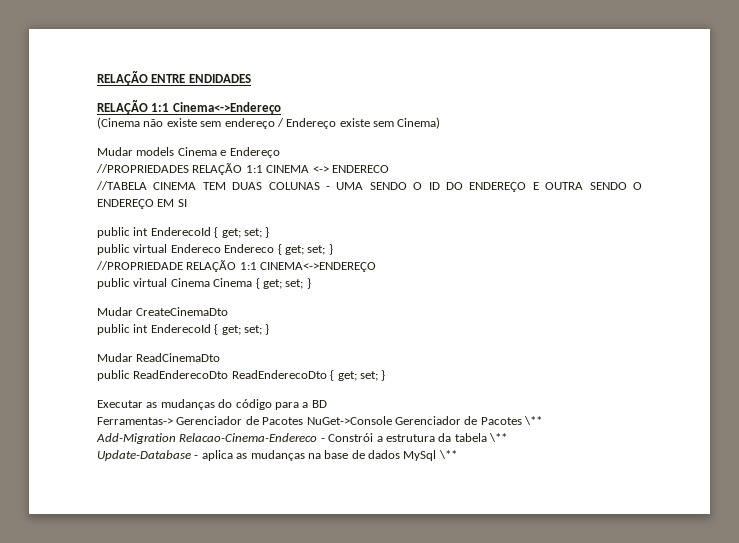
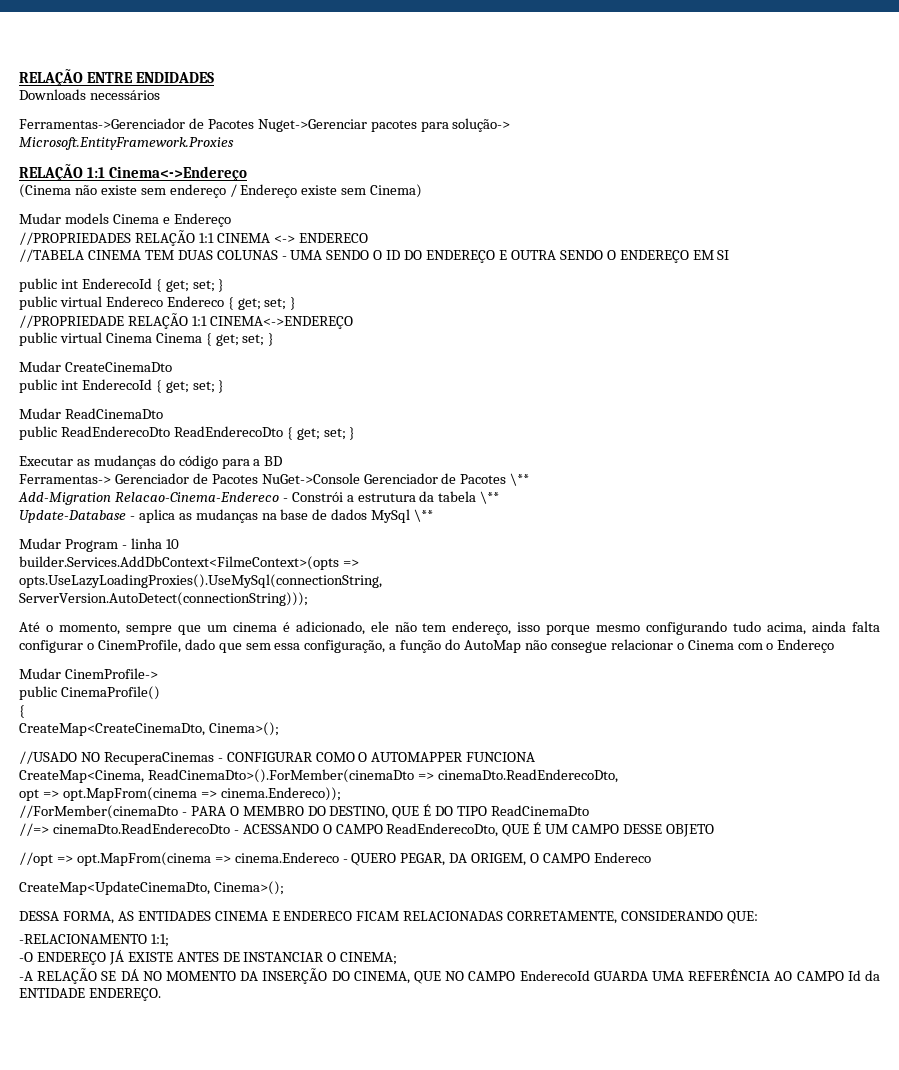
+ Downloads necessários
+ Ferramentas->Gerenciador de Pacotes Nuget->Gerenciar pacotes para solução->
+ Microsoft.EntityFramework.Proxies
+ Mudar Program - linha 10
+ builder.Services.AddDbContext<FilmeContext>(opts =>
+ opts.UseLazyLoadingProxies().UseMySql(connectionString,
+ ServerVersion.AutoDetect(connectionString)));
+ Até o momento, sempre que um cinema é adicionado, ele não tem endereço, isso porque mesmo configurando tudo acima, ainda falta configurar o CinemProfile, dado que sem essa configuração, a função do AutoMap não consegue relacionar o Cinema com o Endereço
+ Mudar CinemProfile->
+ public CinemaProfile()
+ {
+ CreateMap<CreateCinemaDto, Cinema>();
+ //USADO NO RecuperaCinemas - CONFIGURAR COMO O AUTOMAPPER FUNCIONA
+ CreateMap<Cinema, ReadCinemaDto>().ForMember(cinemaDto => cinemaDto.ReadEnderecoDto,
+ opt => opt.MapFrom(cinema => cinema.Endereco));
+ //ForMember(cinemaDto - PARA O MEMBRO DO DESTINO, QUE É DO TIPO ReadCinemaDto
+ //=> cinemaDto.ReadEnderecoDto - ACESSANDO O CAMPO ReadEnderecoDto, QUE É UM CAMPO DESSE OBJETO
+ //opt => opt.MapFrom(cinema => cinema.Endereco - QUERO PEGAR, DA ORIGEM, O CAMPO Endereco
+ CreateMap<UpdateCinemaDto, Cinema>();
+ DESSA FORMA, AS ENTIDADES CINEMA E ENDERECO FICAM RELACIONADAS CORRETAMENTE, CONSIDERANDO QUE:
+ -RELACIONAMENTO 1:1;
+ -O ENDEREÇO JÁ EXISTE ANTES DE INSTANCIAR O CINEMA;
+ -A RELAÇÃO SE DÁ NO MOMENTO DA INSERÇÃO DO CINEMA, QUE NO CAMPO EnderecoId GUARDA UMA REFERÊNCIA AO CAMPO Id da ENTIDADE ENDEREÇO.

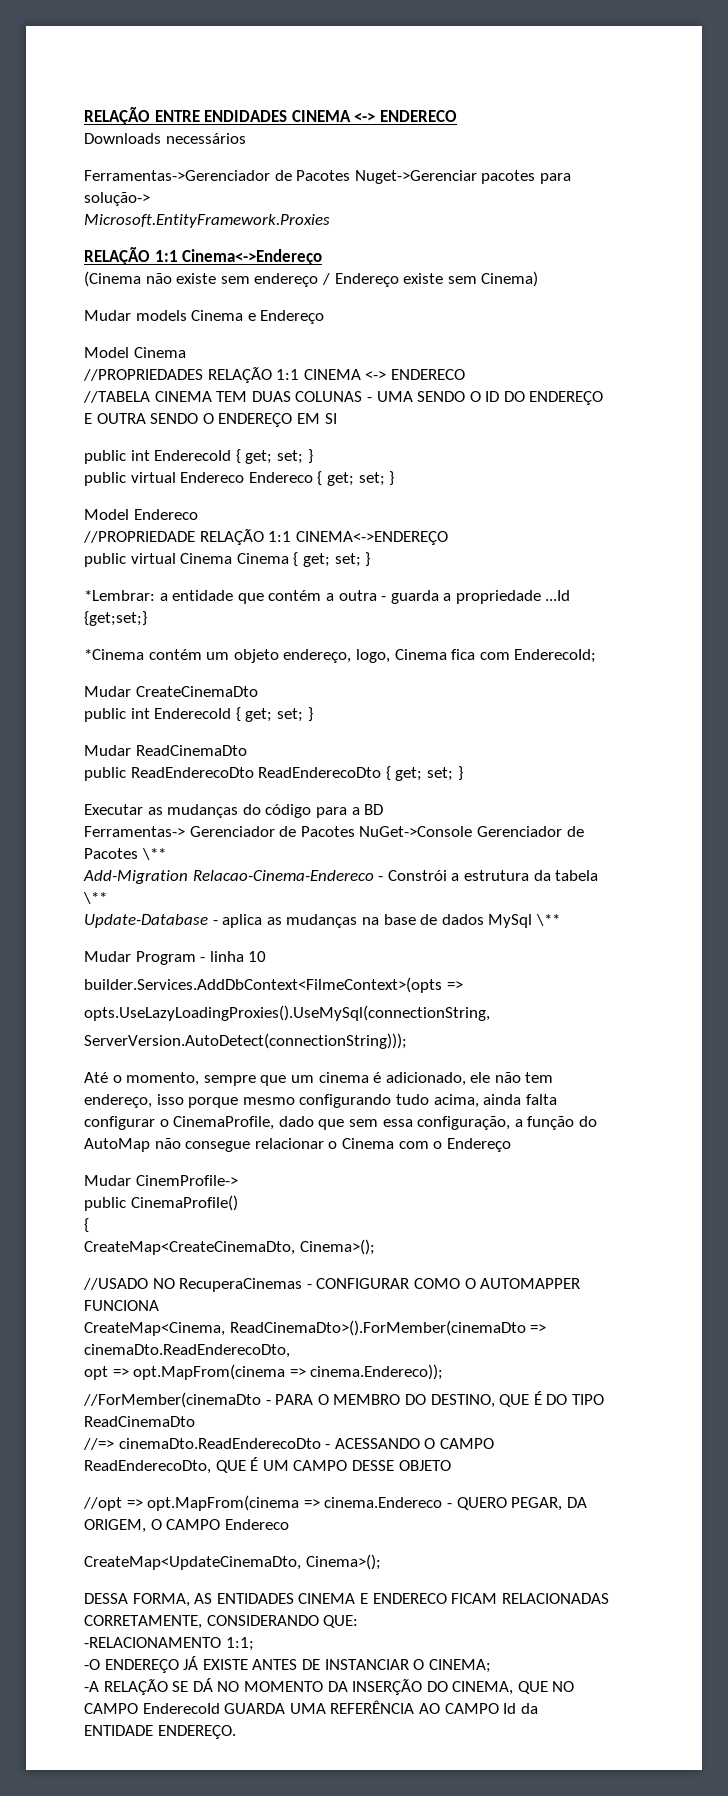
- RELAÇÃO ENTRE ENDIDADES
+ RELAÇÃO ENTRE ENDIDADES CINEMA <-> ENDERECO
+ Model Cinema
+ Model Endereco
+ *Lembrar: a entidade que contém a outra - guarda a propriedade ...Id {get;set;}
+ *Cinema contém um objeto endereço, logo, Cinema fica com EnderecoId;
- Até o momento, sempre que um cinema é adicionado, ele não tem endereço, isso porque mesmo configurando tudo acima, ainda falta configurar o CinemProfile, dado que sem essa configuração, a função do AutoMap não consegue relacionar o Cinema com o Endereço
+ Até o momento, sempre que um cinema é adicionado, ele não tem endereço, isso porque mesmo configurando tudo acima, ainda falta configurar o CinemaProfile, dado que sem essa configuração, a função do AutoMap não consegue relacionar o Cinema com o Endereço

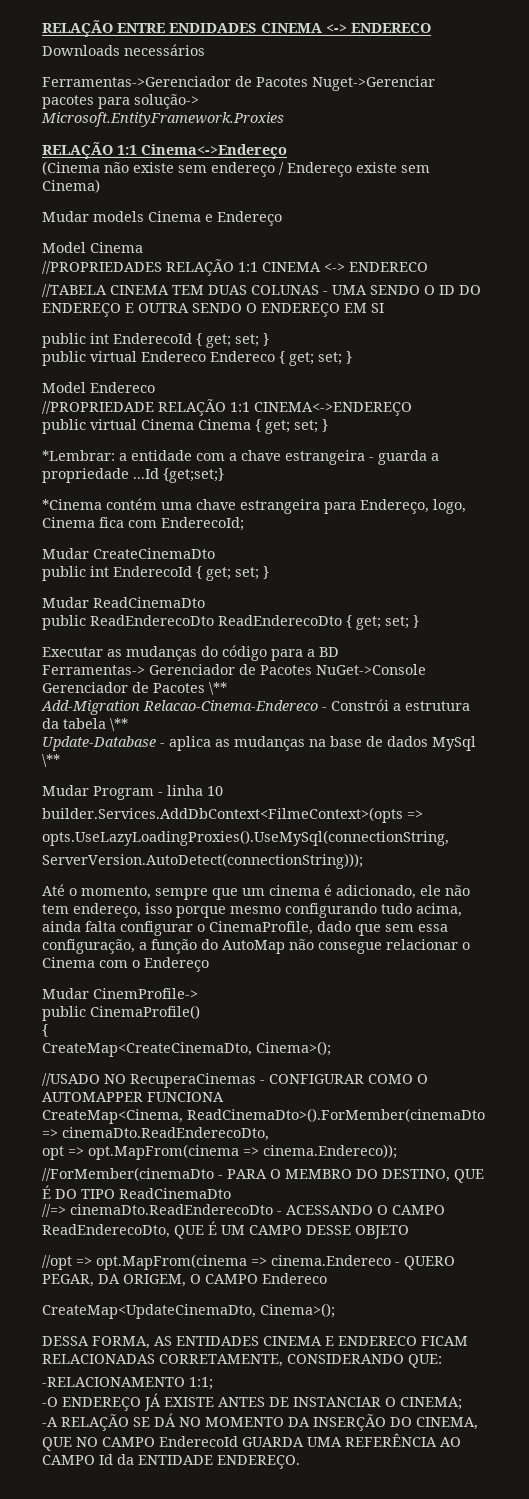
- *Lembrar: a entidade que contém a outra - guarda a propriedade ...Id {get;set;}
+ *Lembrar: a entidade com a chave estrangeira - guarda a propriedade ...Id {get;set;}
- *Cinema contém um objeto endereço, logo, Cinema fica com EnderecoId;
+ *Cinema contém uma chave estrangeira para Endereço, logo, Cinema fica com EnderecoId;

